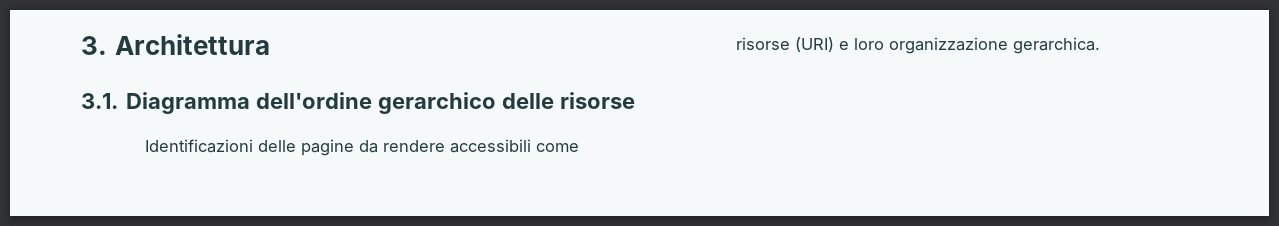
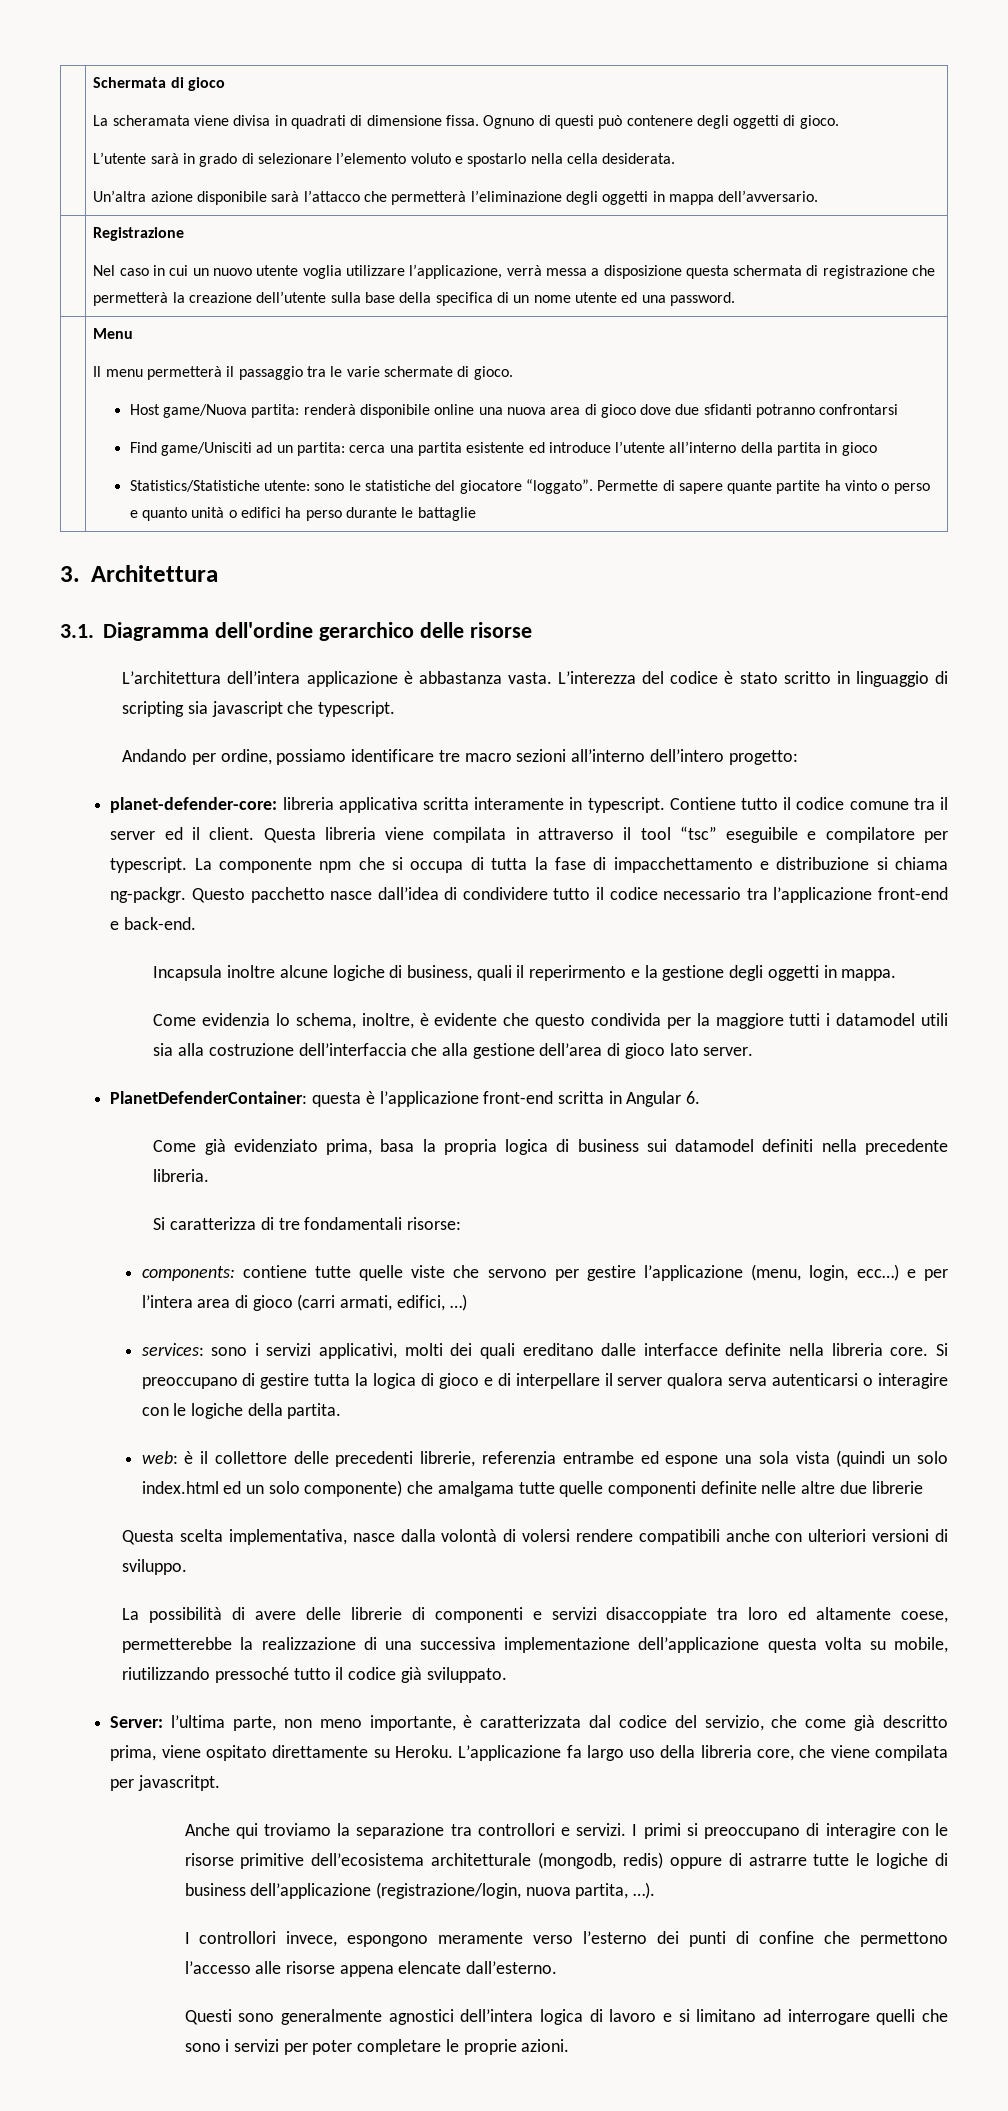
+ Schermata di gioco
+ La scheramata viene divisa in quadrati di dimensione fissa. Ognuno di questi può contenere degli oggetti di gioco.
+ L’utente sarà in grado di selezionare l’elemento voluto e spostarlo nella cella desiderata.
+ Un’altra azione disponibile sarà l’attacco che permetterà l’eliminazione degli oggetti in mappa dell’avversario.
+ | Registrazione
+ Nel caso in cui un nuovo utente voglia utilizzare l’applicazione, verrà messa a disposizione questa schermata di registrazione che permetterà la creazione dell’utente sulla base della specifica di un nome utente ed una password.
+ | Menu
+ Il menu permetterà il passaggio tra le varie schermate di gioco.
+ Host game/Nuova partita: renderà disponibile online una nuova area di gioco dove due sfidanti potranno confrontarsi
+ Find game/Unisciti ad un partita: cerca una partita esistente ed introduce l’utente all’interno della partita in gioco
+ Statistics/Statistiche utente: sono le statistiche del giocatore “loggato”. Permette di sapere quante partite ha vinto o perso e quanto unità o edifici ha perso durante le battaglie
- Identificazioni delle pagine da rendere accessibili come risorse (URI) e loro organizzazione gerarchica.
+ L’architettura dell’intera applicazione è abbastanza vasta. L’interezza del codice è stato scritto in linguaggio di scripting sia javascript che typescript.
+ Andando per ordine, possiamo identificare tre macro sezioni all’interno dell’intero progetto:
+ planet-defender-core: libreria applicativa scritta interamente in typescript. Contiene tutto il codice comune tra il server ed il client. Questa libreria viene compilata in attraverso il tool “tsc” eseguibile e compilatore per typescript. La componente npm che si occupa di tutta la fase di impacchettamento e distribuzione si chiama ng-packgr. Questo pacchetto nasce dall’idea di condividere tutto il codice necessario tra l’applicazione front-end e back-end.
+ Incapsula inoltre alcune logiche di business, quali il reperirmento e la gestione degli oggetti in mappa.
+ Come evidenzia lo schema, inoltre, è evidente che questo condivida per la maggiore tutti i datamodel utili sia alla costruzione dell’interfaccia che alla gestione dell’area di gioco lato server.
+ PlanetDefenderContainer: questa è l’applicazione front-end scritta in Angular 6.
+ Come già evidenziato prima, basa la propria logica di business sui datamodel definiti nella precedente libreria.
+ Si caratterizza di tre fondamentali risorse:
+ components: contiene tutte quelle viste che servono per gestire l’applicazione (menu, login, ecc…) e per l’intera area di gioco (carri armati, edifici, …)
+ services: sono i servizi applicativi, molti dei quali ereditano dalle interfacce definite nella libreria core. Si preoccupano di gestire tutta la logica di gioco e di interpellare il server qualora serva autenticarsi o interagire con le logiche della partita.
+ web: è il collettore delle precedenti librerie, referenzia entrambe ed espone una sola vista (quindi un solo index.html ed un solo componente) che amalgama tutte quelle componenti definite nelle altre due librerie
+ Questa scelta implementativa, nasce dalla volontà di volersi rendere compatibili anche con ulteriori versioni di sviluppo.
+ La possibilità di avere delle librerie di componenti e servizi disaccoppiate tra loro ed altamente coese, permetterebbe la realizzazione di una successiva implementazione dell’applicazione questa volta su mobile, riutilizzando pressoché tutto il codice già sviluppato.
+ Server: l’ultima parte, non meno importante, è caratterizzata dal codice del servizio, che come già descritto prima, viene ospitato direttamente su Heroku. L’applicazione fa largo uso della libreria core, che viene compilata per javascritpt.
+ Anche qui troviamo la separazione tra controllori e servizi. I primi si preoccupano di interagire con le risorse primitive dell’ecosistema architetturale (mongodb, redis) oppure di astrarre tutte le logiche di business dell’applicazione (registrazione/login, nuova partita, …).
+ I controllori invece, espongono meramente verso l’esterno dei punti di confine che permettono l’accesso alle risorse appena elencate dall’esterno.
+ Questi sono generalmente agnostici dell’intera logica di lavoro e si limitano ad interrogare quelli che sono i servizi per poter completare le proprie azioni.

